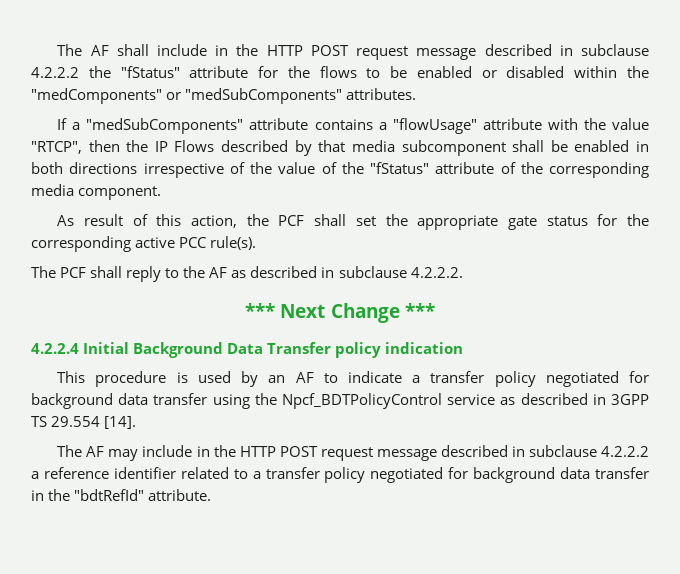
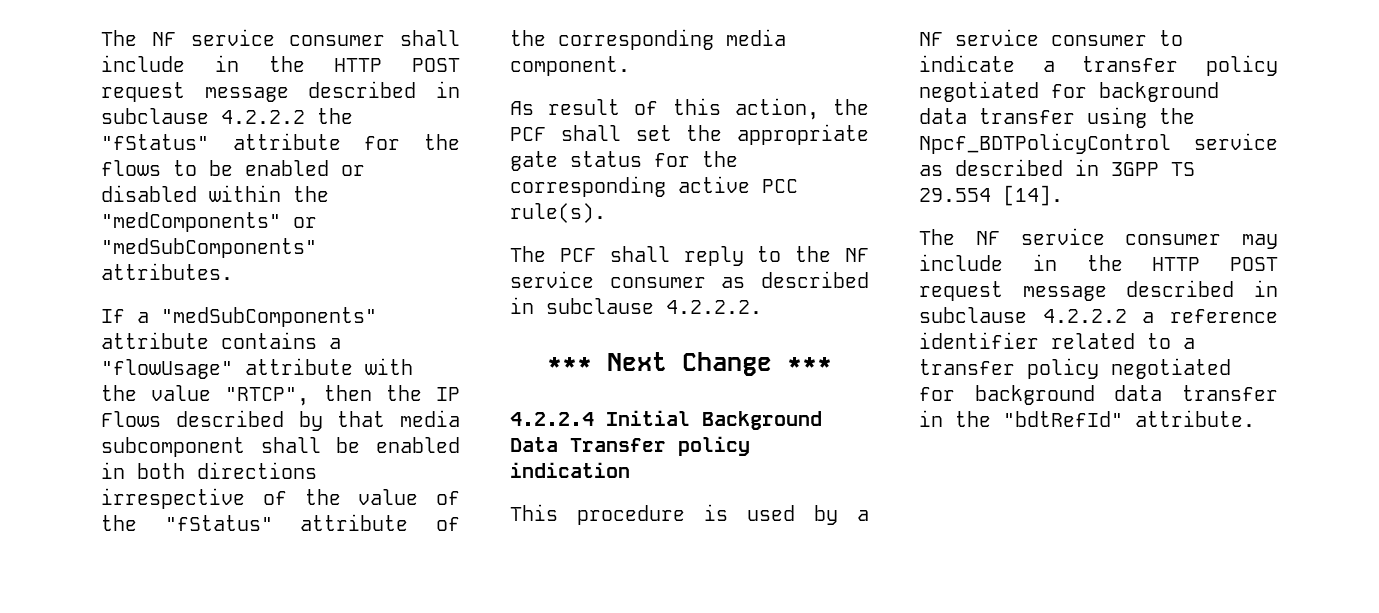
- The AF shall include in the HTTP POST request message described in subclause 4.2.2.2 the "fStatus" attribute for the flows to be enabled or disabled within the "medComponents" or "medSubComponents" attributes.
+ The NF service consumer shall include in the HTTP POST request message described in subclause 4.2.2.2 the "fStatus" attribute for the flows to be enabled or disabled within the "medComponents" or "medSubComponents" attributes.
- The PCF shall reply to the AF as described in subclause 4.2.2.2.
+ The PCF shall reply to the NF service consumer as described in subclause 4.2.2.2.
- This procedure is used by an AF to indicate a transfer policy negotiated for background data transfer using the Npcf_BDTPolicyControl service as described in 3GPP TS 29.554 [14].
+ This procedure is used by a NF service consumer to indicate a transfer policy negotiated for background data transfer using the Npcf_BDTPolicyControl service as described in 3GPP TS 29.554 [14].
- The AF may include in the HTTP POST request message described in subclause 4.2.2.2 a reference identifier related to a transfer policy negotiated for background data transfer in the "bdtRefId" attribute.
+ The NF service consumer may include in the HTTP POST request message described in subclause 4.2.2.2 a reference identifier related to a transfer policy negotiated for background data transfer in the "bdtRefId" attribute.

